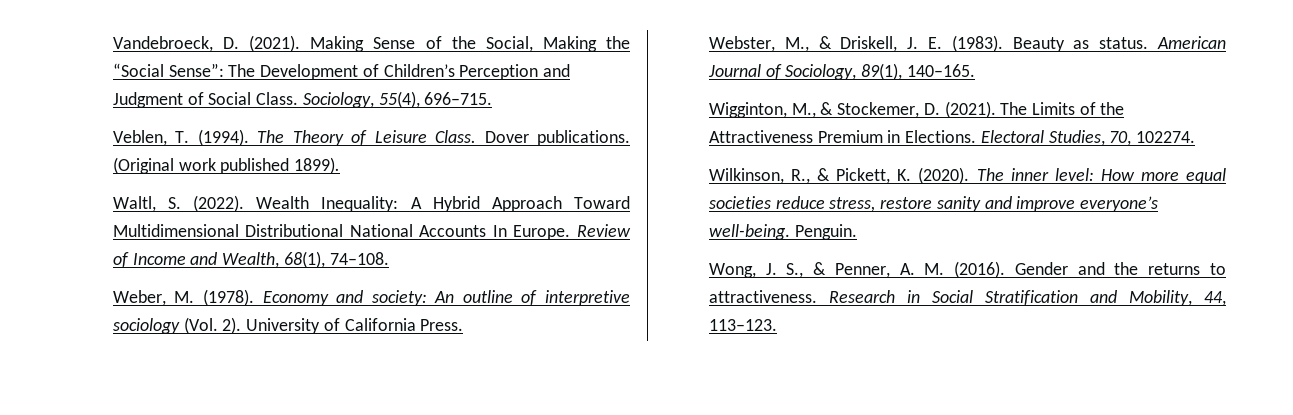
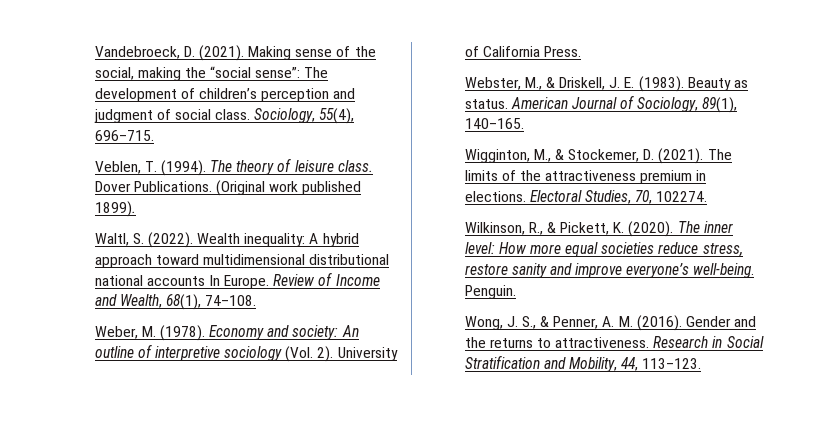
- Making Sense of the Social, Making the “Social Sense”: The Development of Children’s Perception and Judgment of Social Class.
+ Making sense of the social, making the “social sense”: The development of children’s perception and judgment of social class.
- The Theory of Leisure Class. Dover publications.
+ The theory of leisure class. Dover Publications.
- Wealth Inequality: A Hybrid Approach Toward Multidimensional Distributional National Accounts In Europe.
+ Wealth inequality: A hybrid approach toward multidimensional distributional national accounts In Europe.
- The Limits of the Attractiveness Premium in Elections.
+ The limits of the attractiveness premium in elections.

